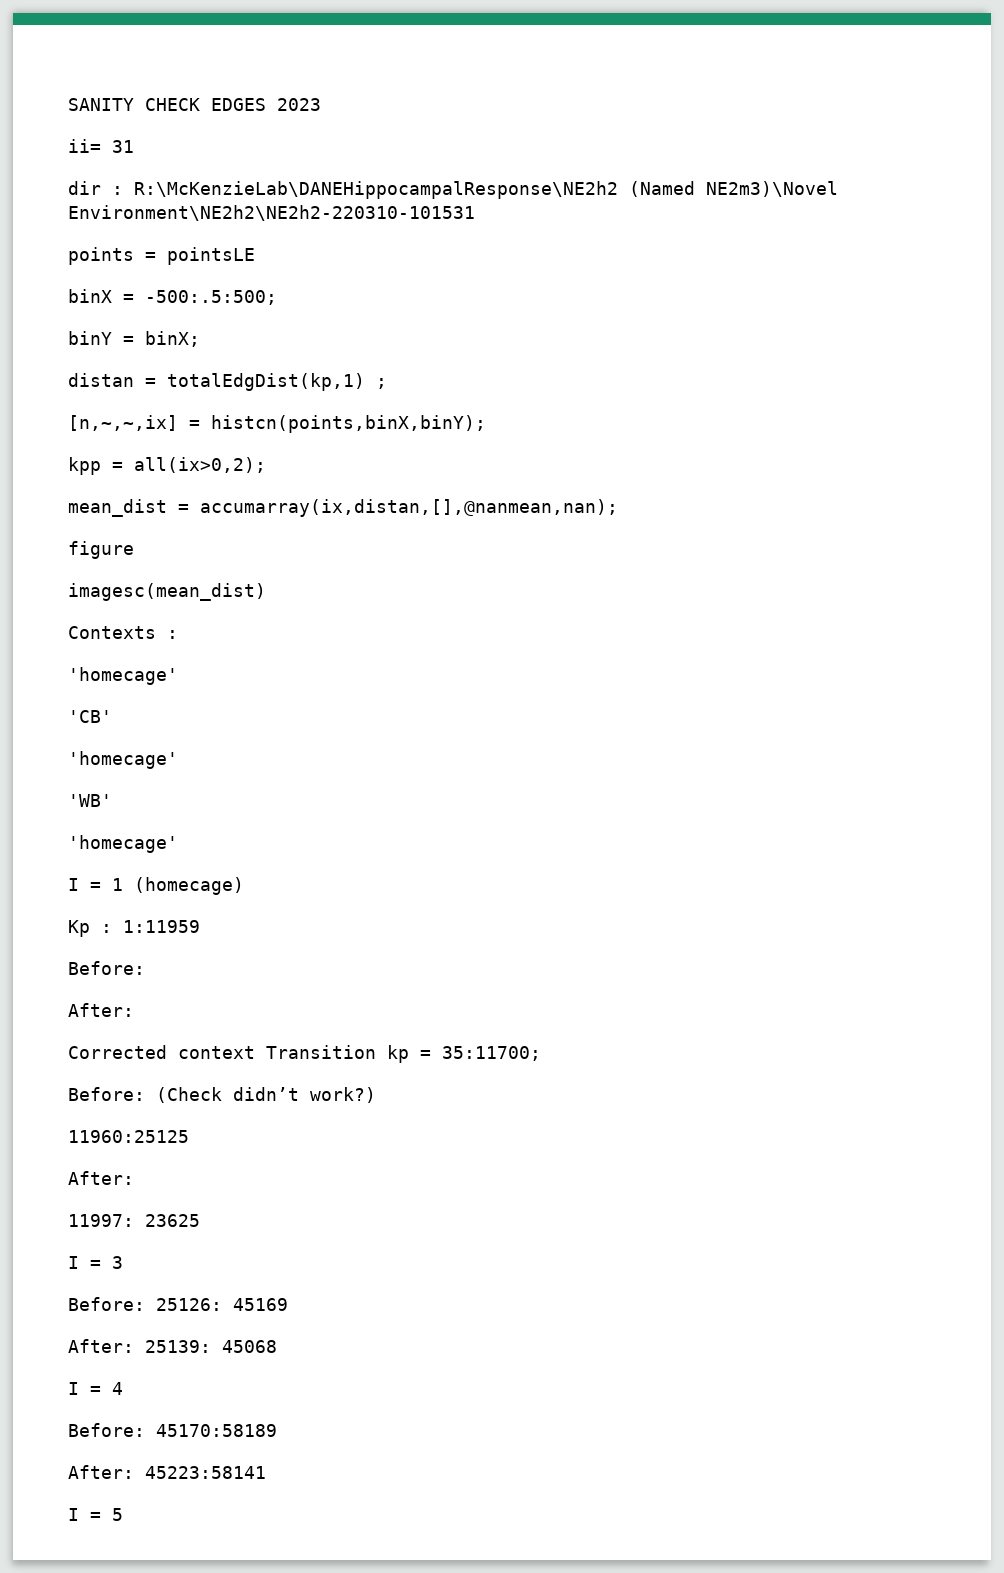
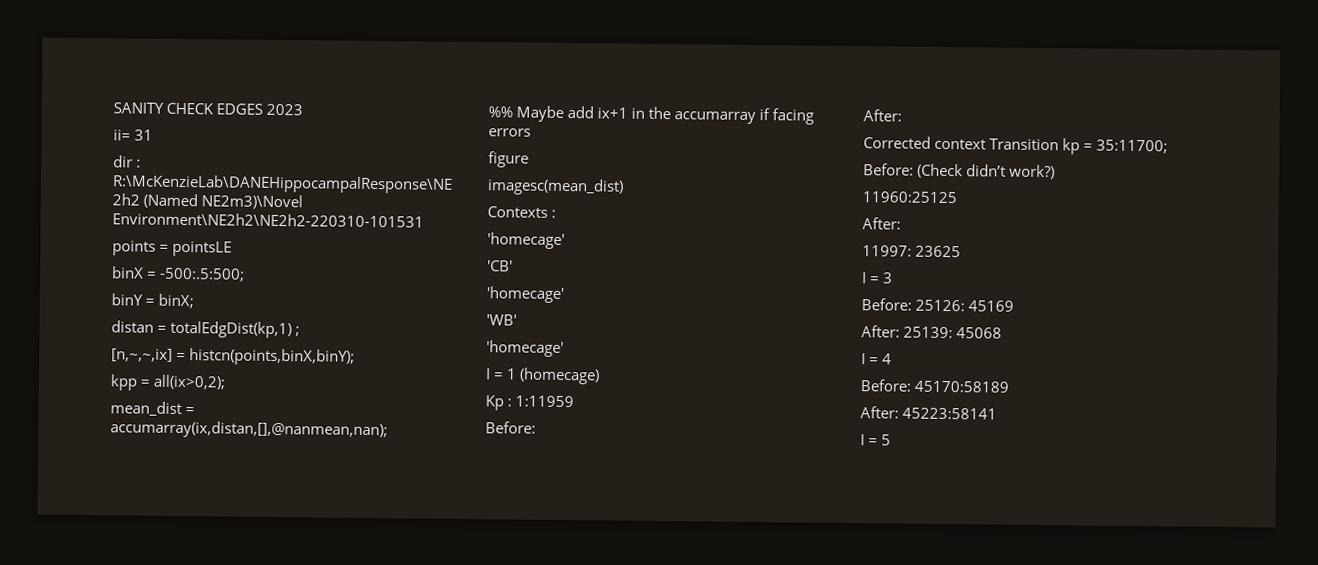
+ %% Maybe add ix+1 in the accumarray if facing errors

